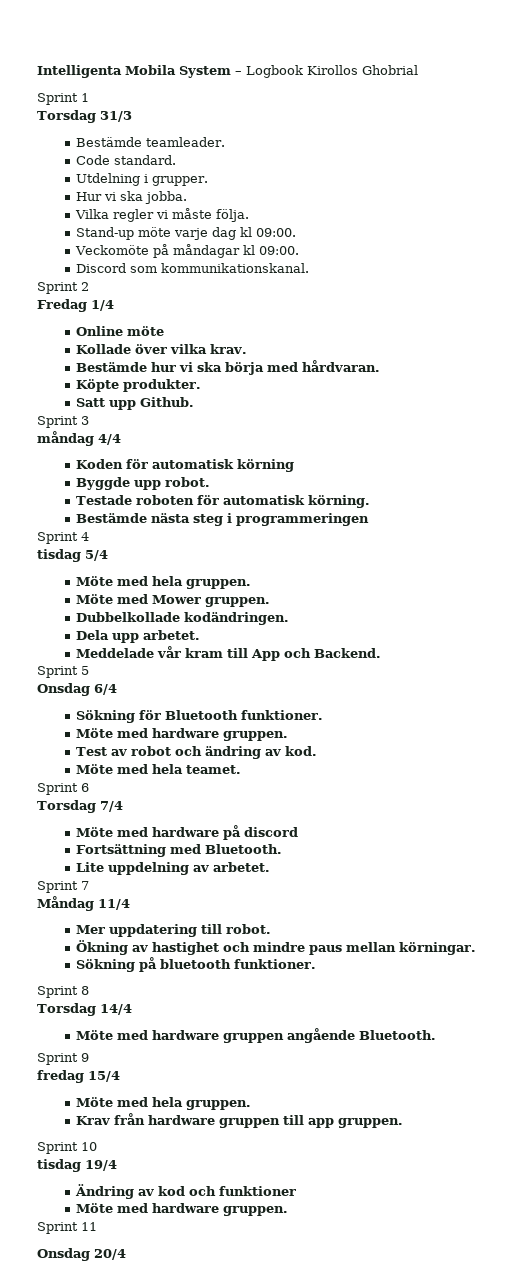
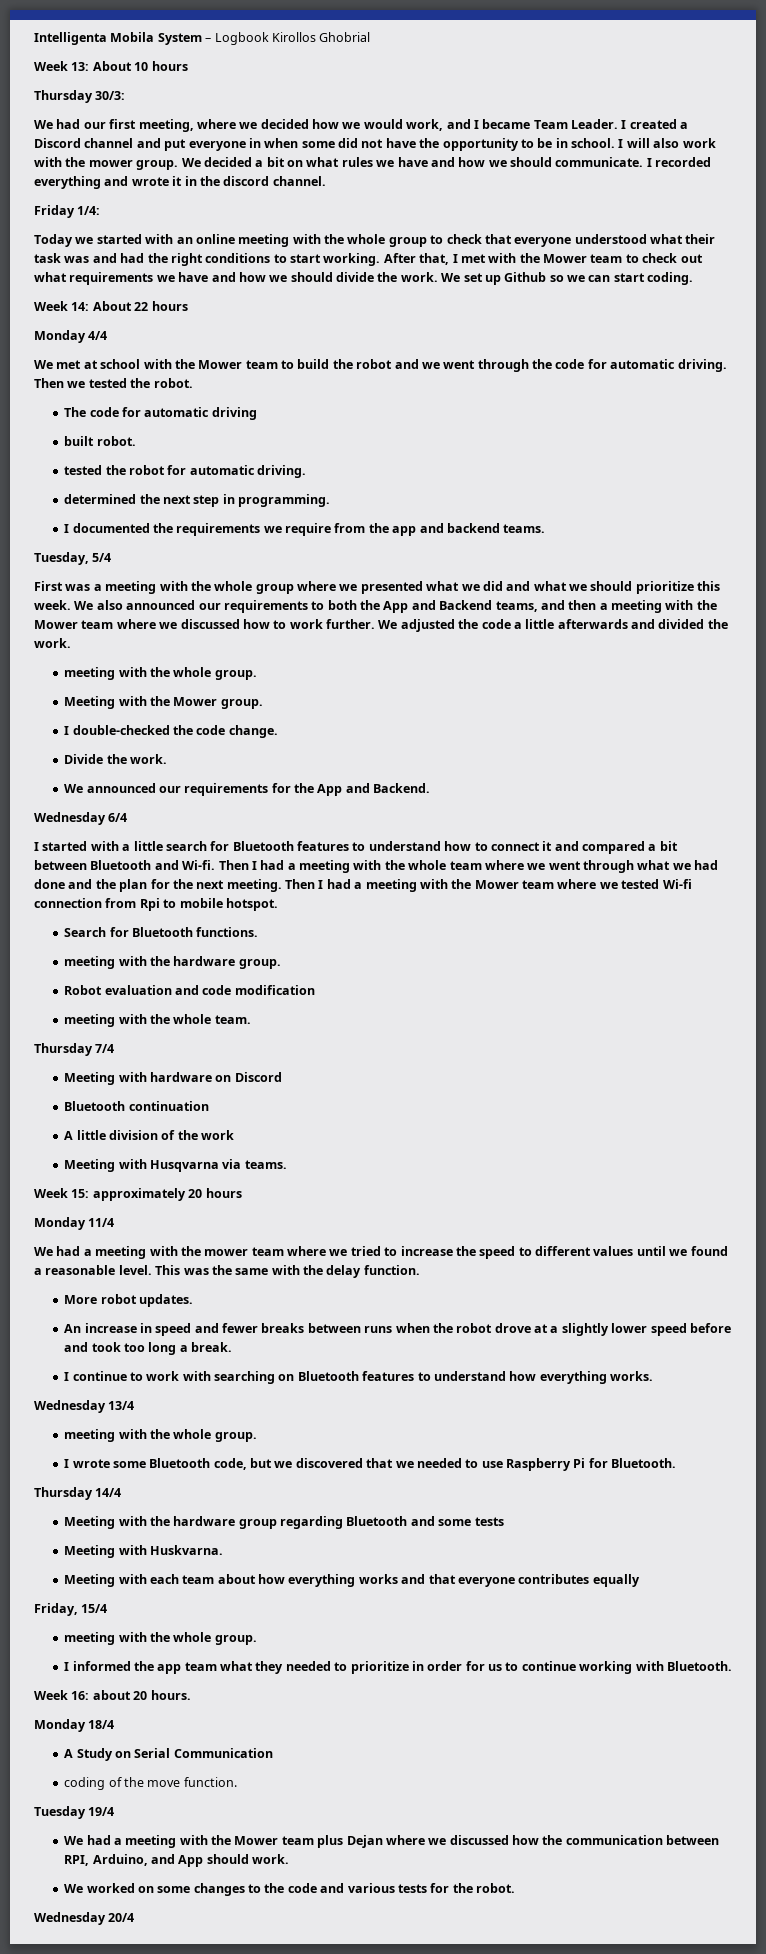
- Sprint 1
- Torsdag 31/3
- Bestämde teamleader.
- Code standard.
- Utdelning i grupper.
- Hur vi ska jobba.
- Vilka regler vi måste följa.
- Stand-up möte varje dag kl 09:00.
- Veckomöte på måndagar kl 09:00.
- Discord som kommunikationskanal.
- Sprint 2
- Fredag 1/4
- Online möte
- Kollade över vilka krav.
- Bestämde hur vi ska börja med hårdvaran.
- Köpte produkter.
- Satt upp Github.
- Sprint 3
- måndag 4/4
- Koden för automatisk körning
- Byggde upp robot.
- Testade roboten för automatisk körning.
- Bestämde nästa steg i programmeringen
- Sprint 4
- tisdag 5/4
- Möte med hela gruppen.
- Möte med Mower gruppen.
- Dubbelkollade kodändringen.
- Dela upp arbetet.
- Meddelade vår kram till App och Backend.
- Sprint 5
- Onsdag 6/4
- Sökning för Bluetooth funktioner.
- Möte med hardware gruppen.
- Test av robot och ändring av kod.
- Möte med hela teamet.
- Sprint 6
- Torsdag 7/4
- Möte med hardware på discord
- Fortsättning med Bluetooth.
- Lite uppdelning av arbetet.
- Sprint 7
- Måndag 11/4
- Mer uppdatering till robot.
- Ökning av hastighet och mindre paus mellan körningar.
- Sökning på bluetooth funktioner.
- Sprint 8
- Torsdag 14/4
- Möte med hardware gruppen angående Bluetooth.
- Sprint 9
- fredag 15/4
- Möte med hela gruppen.
- Krav från hardware gruppen till app gruppen.
- Sprint 10
- tisdag 19/4
- Ändring av kod och funktioner
- Möte med hardware gruppen.
- Sprint 11
- Onsdag 20/4
+ Week 13: About 10 hours
+ Thursday 30/3:
+ We had our first meeting, where we decided how we would work, and I became Team Leader. I created a Discord channel and put everyone in when some did not have the opportunity to be in school. I will also work with the mower group. We decided a bit on what rules we have and how we should communicate. I recorded everything and wrote it in the discord channel.
+ Friday 1/4:
+ Today we started with an online meeting with the whole group to check that everyone understood what their task was and had the right conditions to start working. After that, I met with the Mower team to check out what requirements we have and how we should divide the work. We set up Github so we can start coding.
+ Week 14: About 22 hours
+ Monday 4/4
+ We met at school with the Mower team to build the robot and we went through the code for automatic driving. Then we tested the robot.
+ The code for automatic driving
+ built robot.
+ tested the robot for automatic driving.
+ determined the next step in programming.
+ I documented the requirements we require from the app and backend teams.
+ Tuesday, 5/4
+ First was a meeting with the whole group where we presented what we did and what we should prioritize this week. We also announced our requirements to both the App and Backend teams, and then a meeting with the Mower team where we discussed how to work further. We adjusted the code a little afterwards and divided the work.
+ meeting with the whole group.
+ Meeting with the Mower group.
+ I double-checked the code change.
+ Divide the work.
+ We announced our requirements for the App and Backend.
+ Wednesday 6/4
+ I started with a little search for Bluetooth features to understand how to connect it and compared a bit between Bluetooth and Wi-fi. Then I had a meeting with the whole team where we went through what we had done and the plan for the next meeting. Then I had a meeting with the Mower team where we tested Wi-fi connection from Rpi to mobile hotspot.
+ Search for Bluetooth functions.
+ meeting with the hardware group.
+ Robot evaluation and code modification
+ meeting with the whole team.
+ Thursday 7/4
+ Meeting with hardware on Discord
+ Bluetooth continuation
+ A little division of the work
+ Meeting with Husqvarna via teams.
+ Week 15: approximately 20 hours
+ Monday 11/4
+ We had a meeting with the mower team where we tried to increase the speed to different values until we found a reasonable level. This was the same with the delay function.
+ More robot updates.
+ An increase in speed and fewer breaks between runs when the robot drove at a slightly lower speed before and took too long a break.
+ I continue to work with searching on Bluetooth features to understand how everything works.
+ Wednesday 13/4
+ meeting with the whole group.
+ I wrote some Bluetooth code, but we discovered that we needed to use Raspberry Pi for Bluetooth.
+ Thursday 14/4
+ Meeting with the hardware group regarding Bluetooth and some tests
+ Meeting with Huskvarna.
+ Meeting with each team about how everything works and that everyone contributes equally
+ Friday, 15/4
+ meeting with the whole group.
+ I informed the app team what they needed to prioritize in order for us to continue working with Bluetooth.
+ Week 16: about 20 hours.
+ Monday 18/4
+ A Study on Serial Communication
+ coding of the move function.
+ Tuesday 19/4
+ We had a meeting with the Mower team plus Dejan where we discussed how the communication between RPI, Arduino, and App should work.
+ We worked on some changes to the code and various tests for the robot.
+ Wednesday 20/4

